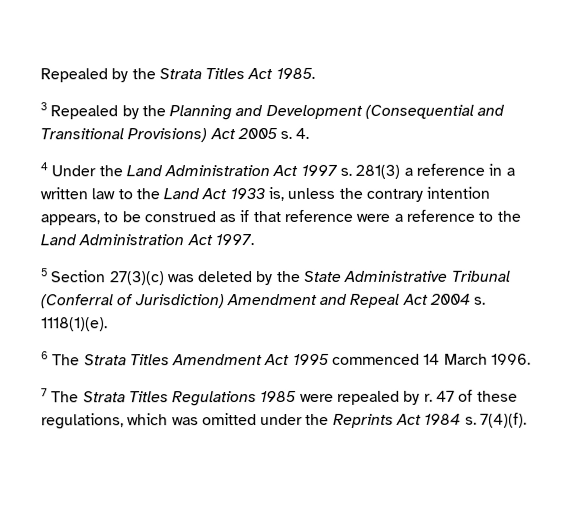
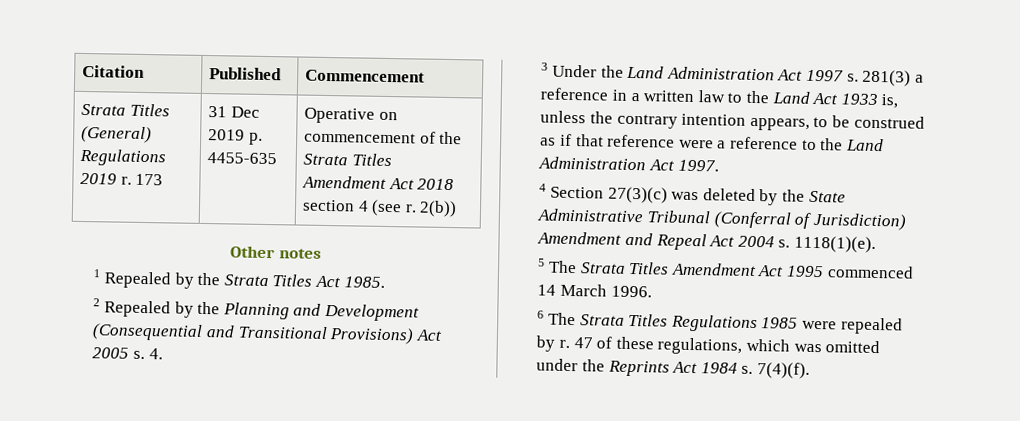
- Repealed by the Strata Titles Act 1985.
+ Citation | Published | Commencement
+ Strata Titles (General) Regulations 2019 r. 173 | 31 Dec 2019 p. 4455-635 | Operative on commencement of the Strata Titles Amendment Act 2018 section 4 (see r. 2(b))
+ Other notes
+ 1 Repealed by the Strata Titles Act 1985.
- 3 Repealed by the Planning and Development (Consequential and Transitional Provisions) Act 2005 s.
+ 2 Repealed by the Planning and Development (Consequential and Transitional Provisions) Act 2005 s.
- 4 Under the Land Administration Act 1997 s.
+ 3 Under the Land Administration Act 1997 s.
- 5 Section 27(3)(c) was deleted by the State Administrative Tribunal (Conferral of Jurisdiction) Amendment and Repeal Act 2004 s.
+ 4 Section 27(3)(c) was deleted by the State Administrative Tribunal (Conferral of Jurisdiction) Amendment and Repeal Act 2004 s.
- 6 The Strata Titles Amendment Act 1995 commenced 14 March 1996.
+ 5 The Strata Titles Amendment Act 1995 commenced 14 March 1996.
- 7 The Strata Titles Regulations 1985 were repealed by r.
+ 6 The Strata Titles Regulations 1985 were repealed by r.

